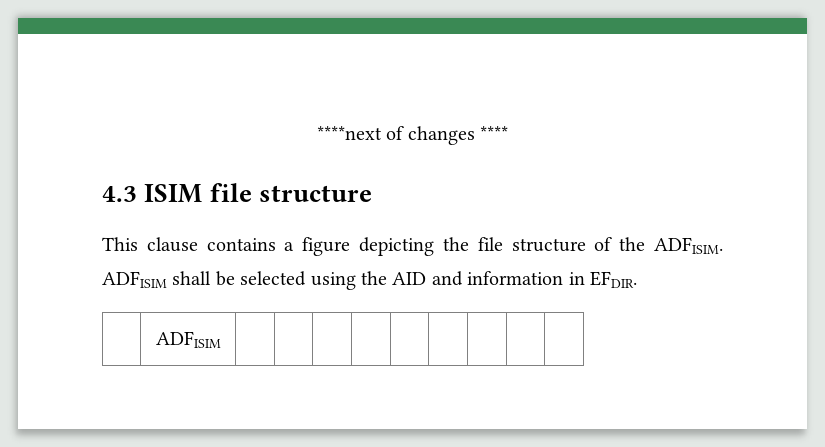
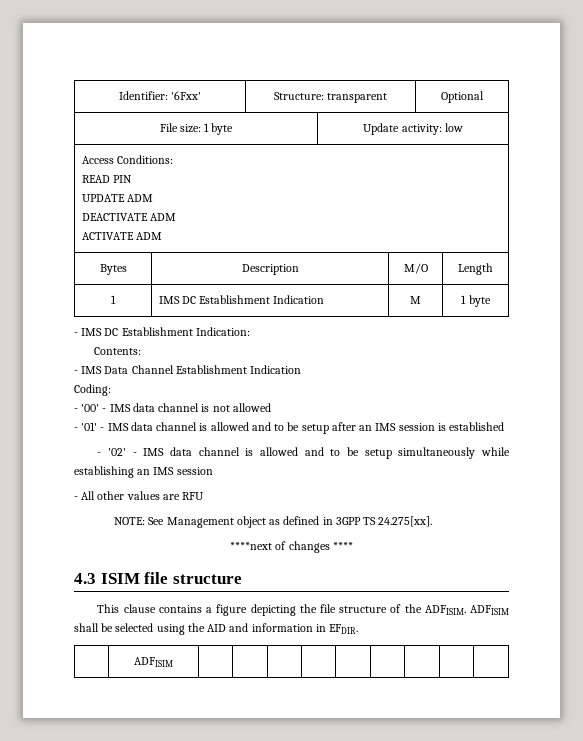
+ Identifier: '6Fxx' | Structure: transparent | Optional
+ File size: 1 byte | Update activity: low
+ Access Conditions:
+ READ PIN
+ UPDATE ADM
+ DEACTIVATE ADM
+ ACTIVATE ADM
+ Bytes | Description | M/O | Length
+ 1 | IMS DC Establishment Indication | M | 1 byte
+ - IMS DC Establishment Indication:
+ Contents:
+ - IMS Data Channel Establishment Indication
+ Coding:
+ - '00' - IMS data channel is not allowed
+ - '01' - IMS data channel is allowed and to be setup after an IMS session is established
+ - '02' - IMS data channel is allowed and to be setup simultaneously while establishing an IMS session
+ - All other values are RFU
+ NOTE: See Management object as defined in 3GPP TS 24.275[xx].

